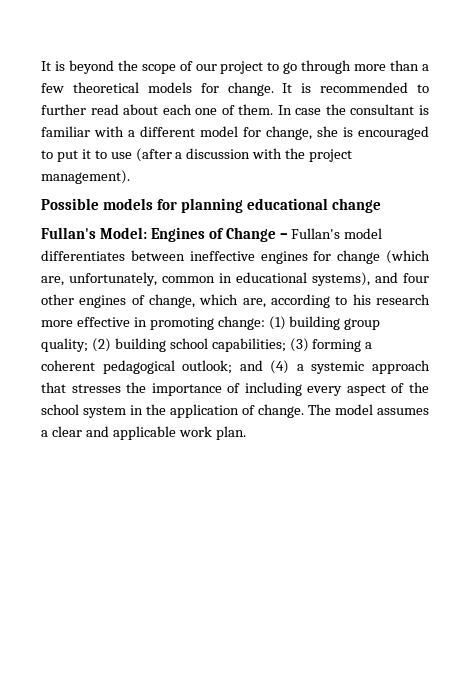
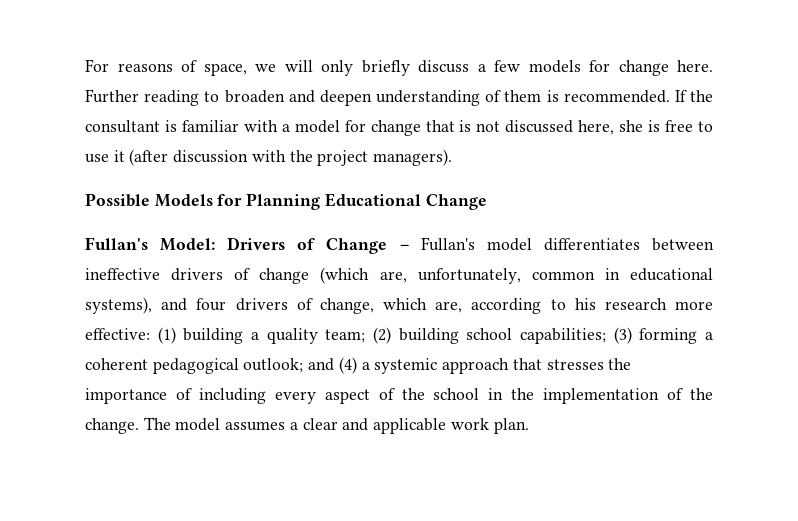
- It is beyond the scope of our project to go through more than a few theoretical models for change. It is recommended to further read about each one of them. In case the consultant is familiar with a different model for change, she is encouraged to put it to use (after a discussion with the project management).
+ For reasons of space, we will only briefly discuss a few models for change here. Further reading to broaden and deepen understanding of them is recommended. If the consultant is familiar with a model for change that is not discussed here, she is free to use it (after discussion with the project managers).
- Possible models for planning educational change
+ Possible Models for Planning Educational Change
- Fullan's Model: Engines of Change – Fullan's model differentiates between ineffective engines for change (which are, unfortunately, common in educational systems), and four other engines of change, which are, according to his research more effective in promoting change: (1) building group quality; (2) building school capabilities; (3) forming a coherent pedagogical outlook; and (4) a systemic approach that stresses the importance of including every aspect of the school system in the application of change.
+ Fullan's Model: Drivers of Change – Fullan's model differentiates between ineffective drivers of change (which are, unfortunately, common in educational systems), and four drivers of change, which are, according to his research more effective: (1) building a quality team; (2) building school capabilities; (3) forming a coherent pedagogical outlook; and (4) a systemic approach that stresses the importance of including every aspect of the school in the implementation of the change.

